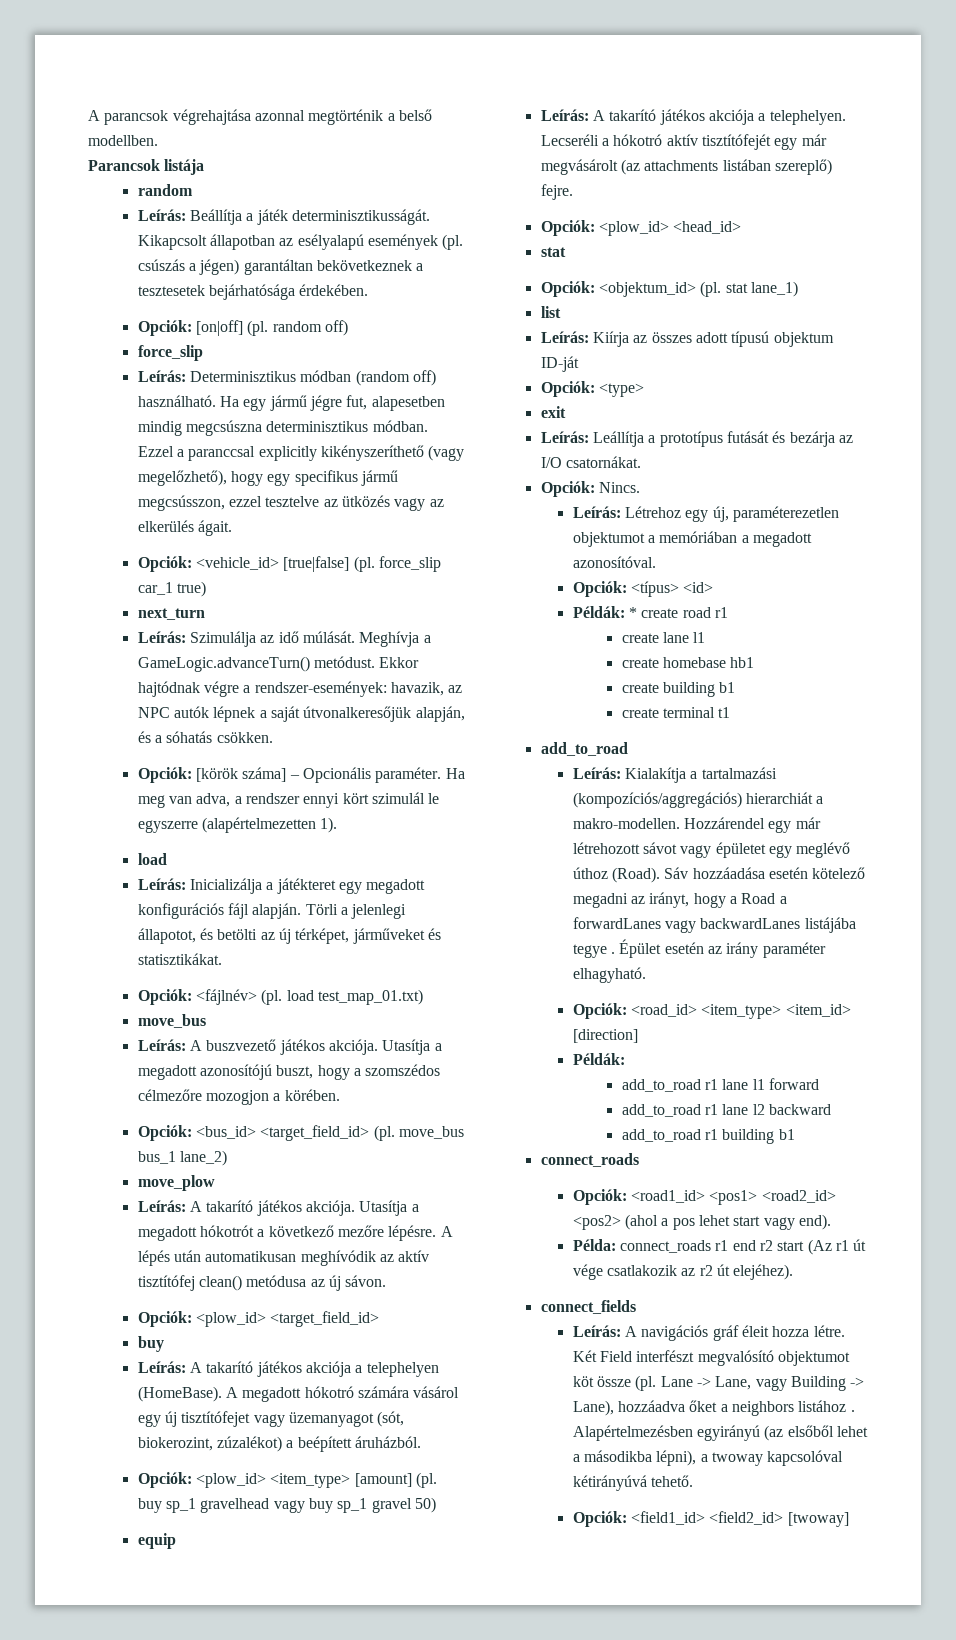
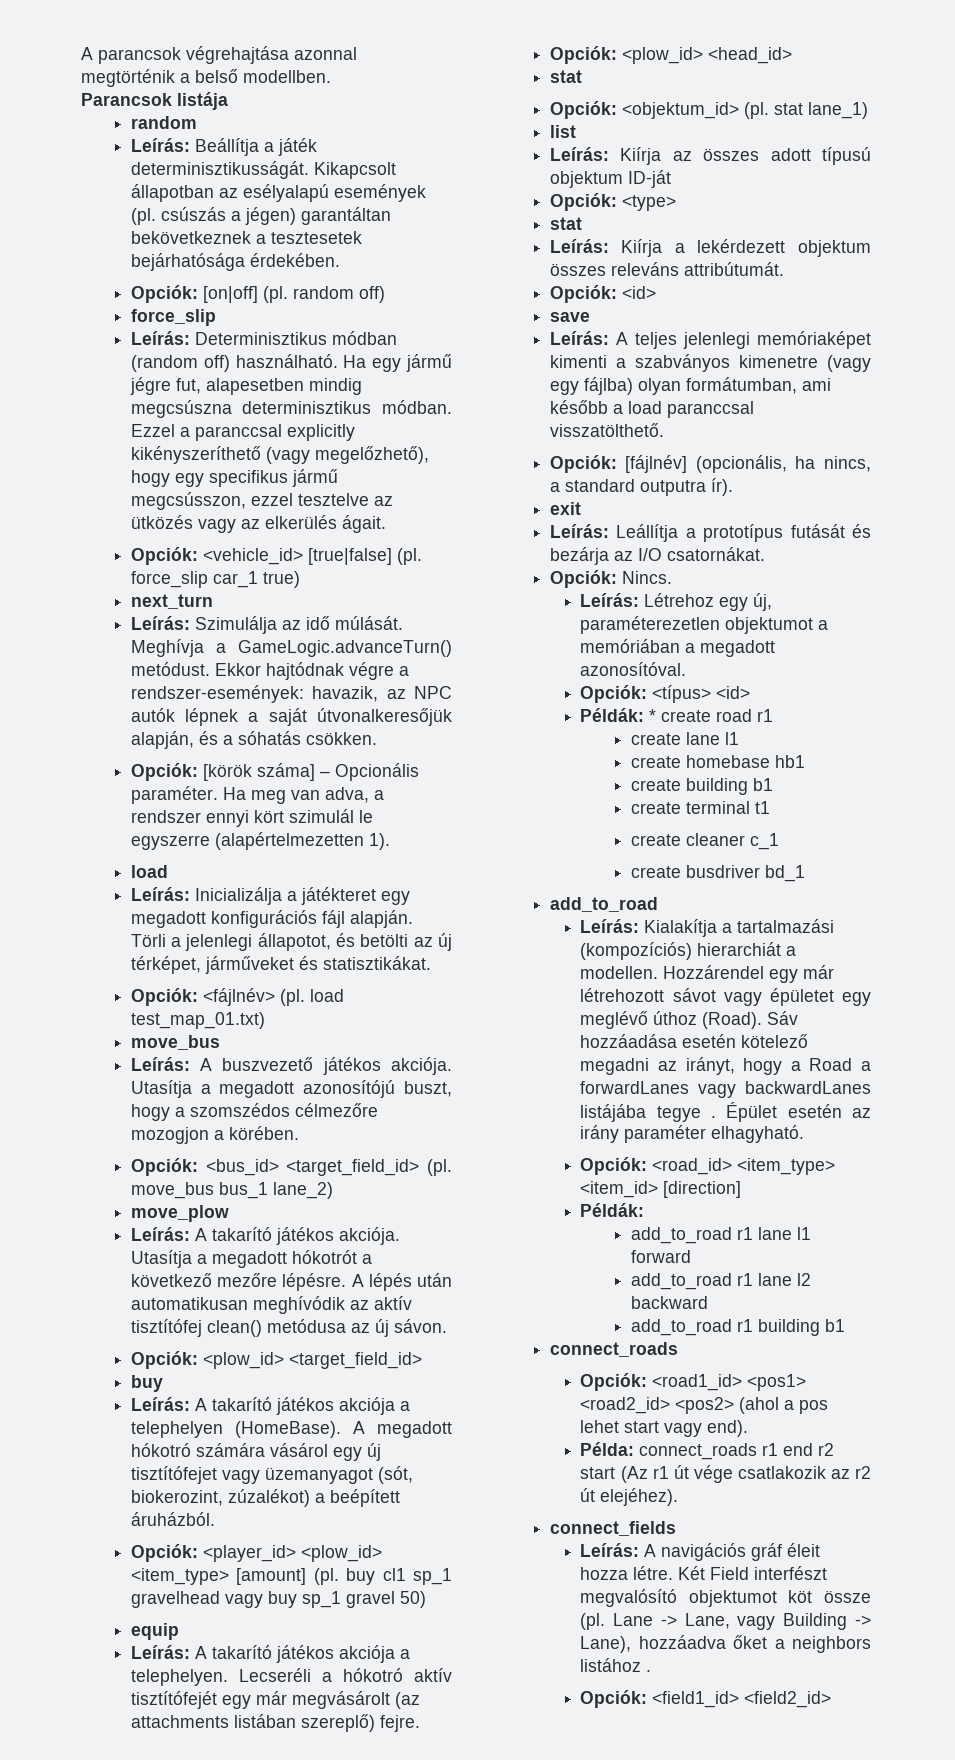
- Opciók: <plow_id> <item_type> [amount] (pl. buy sp_1 gravelhead vagy buy sp_1 gravel 50)
+ Opciók: <player_id> <plow_id> <item_type> [amount] (pl. buy cl1 sp_1 gravelhead vagy buy sp_1 gravel 50)
  Opciók: <type>
+ stat
+ Leírás: Kiírja a lekérdezett objektum összes releváns attribútumát.
+ Opciók: <id>
+ save
+ Leírás: A teljes jelenlegi memóriaképet kimenti a szabványos kimenetre (vagy egy fájlba) olyan formátumban, ami később a load paranccsal visszatölthető.
+ Opciók: [fájlnév] (opcionális, ha nincs, a standard outputra ír).
+ create cleaner c_1
+ create busdriver bd_1
- Leírás: Kialakítja a tartalmazási (kompozíciós/aggregációs) hierarchiát a makro-modellen.
+ Leírás: Kialakítja a tartalmazási (kompozíciós) hierarchiát a modellen.
- Alapértelmezésben egyirányú (az elsőből lehet a másodikba lépni), a twoway kapcsolóval kétirányúvá tehető.
- Opciók: <field1_id> <field2_id> [twoway]
+ Opciók: <field1_id> <field2_id>

